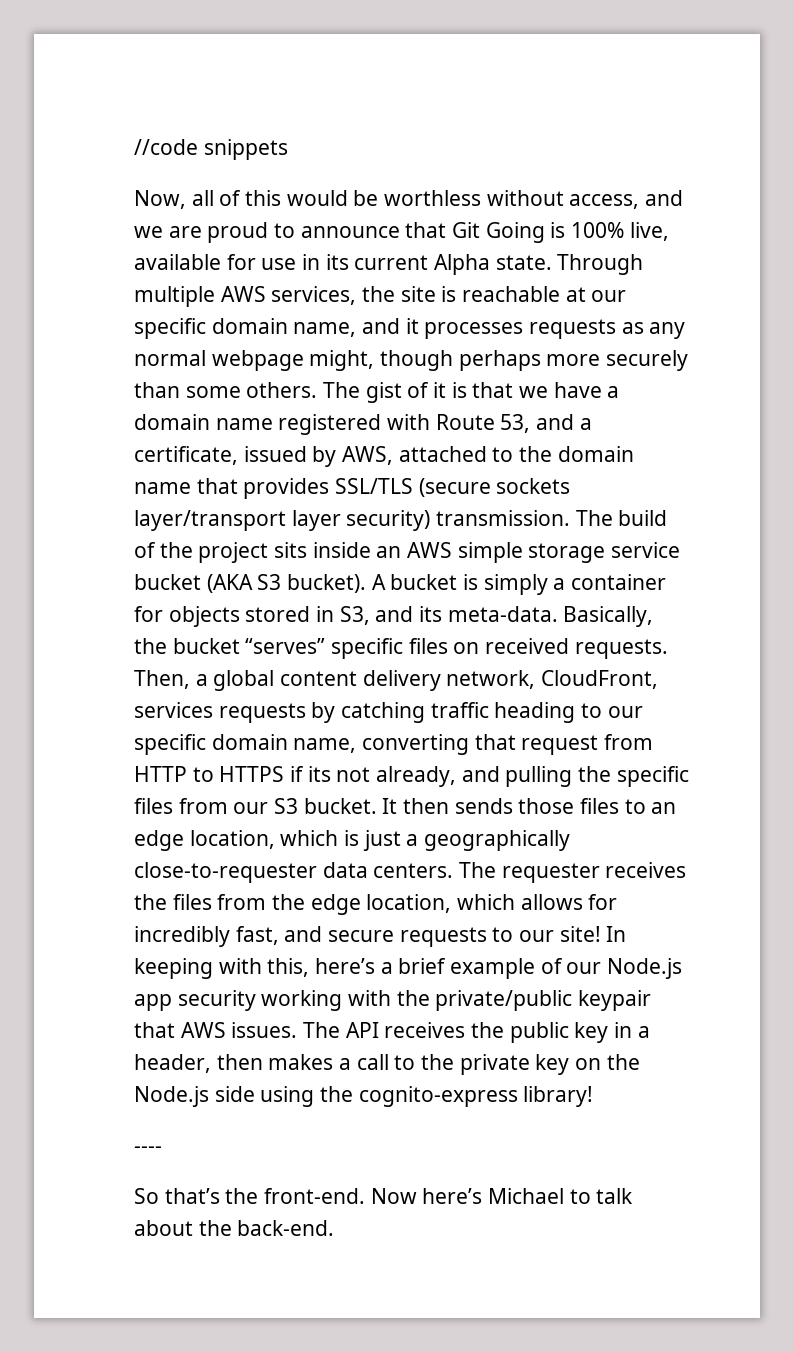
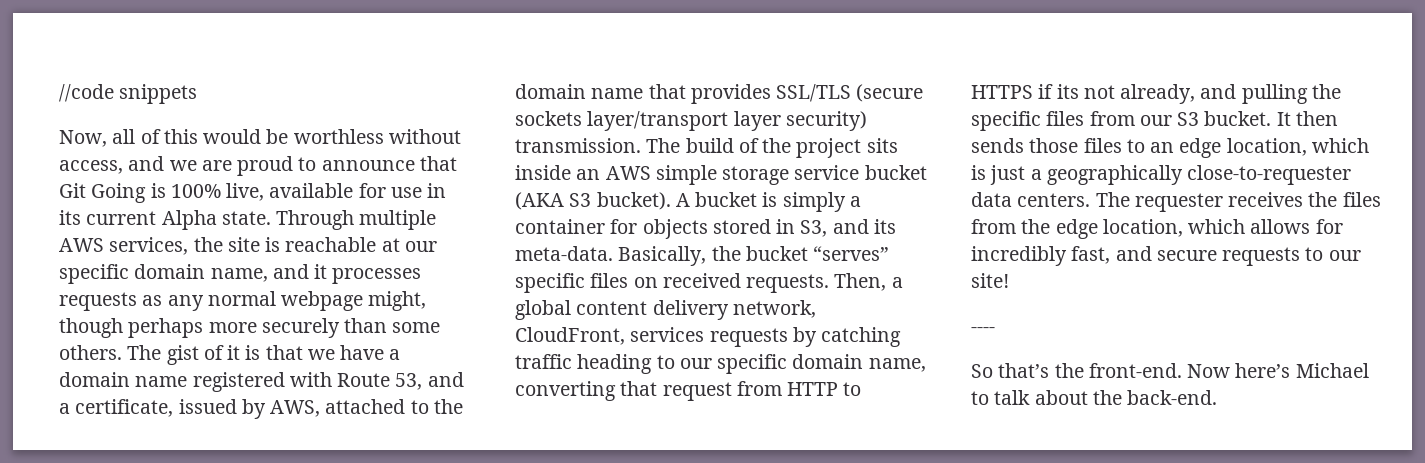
- In keeping with this, here’s a brief example of our Node.js app security working with the private/public keypair that AWS issues. The API receives the public key in a header, then makes a call to the private key on the Node.js side using the cognito-express library!

